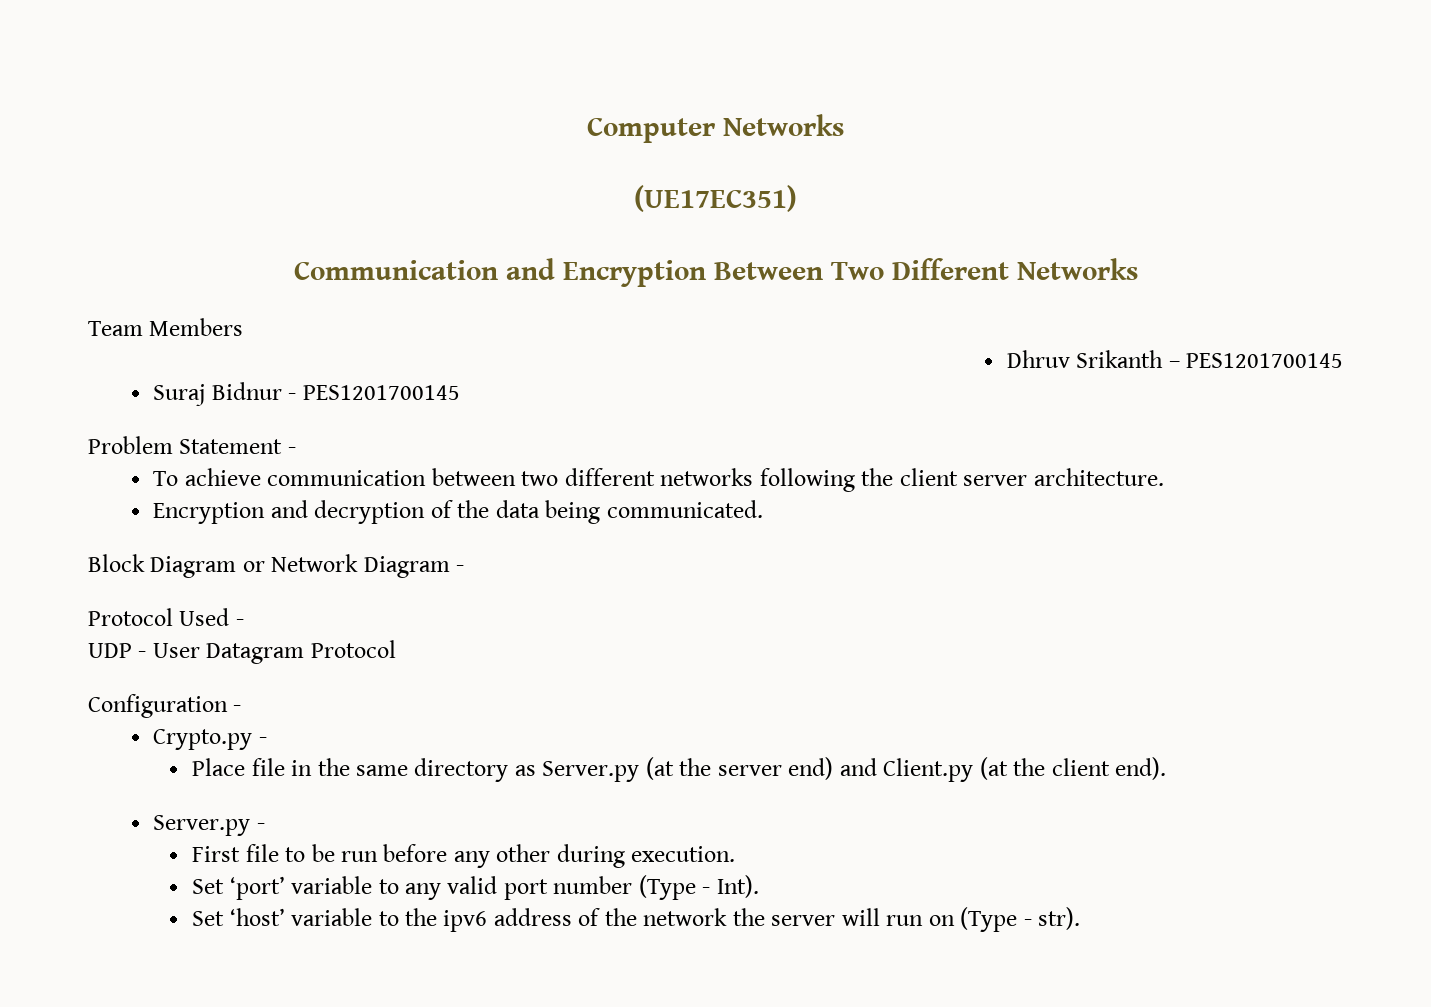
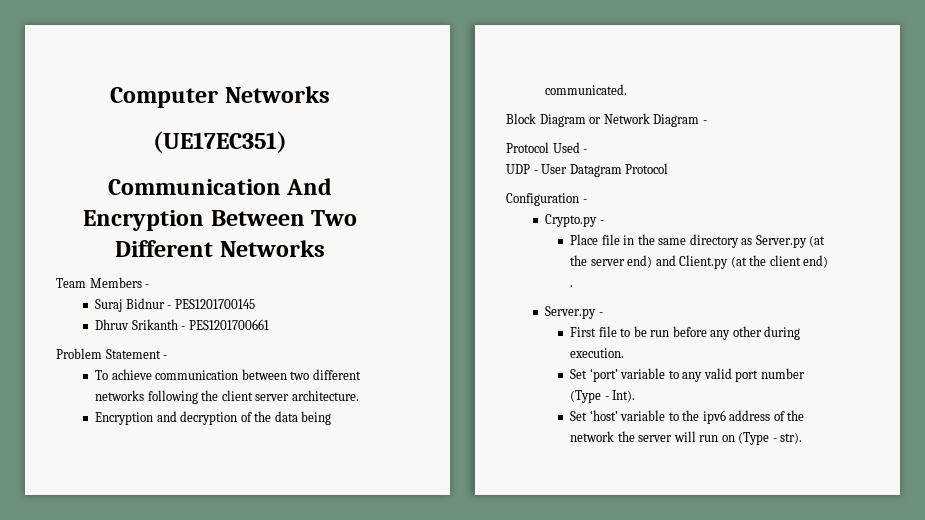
- Communication and Encryption Between Two Different Networks
+ Communication And Encryption Between Two Different Networks
- Team Members
- Dhruv Srikanth – PES1201700145
+ Team Members -
+ Dhruv Srikanth - PES1201700661
- Place file in the same directory as Server.py (at the server end) and Client.py (at the client end).
+ Place file in the same directory as Server.py (at the server end) and Client.py (at the client end) .

